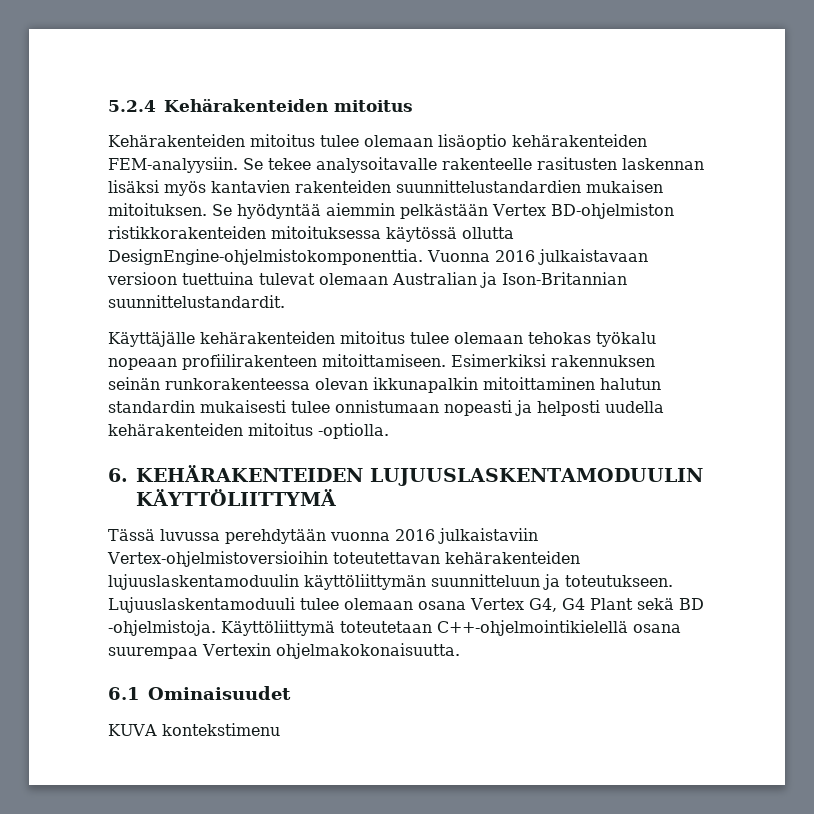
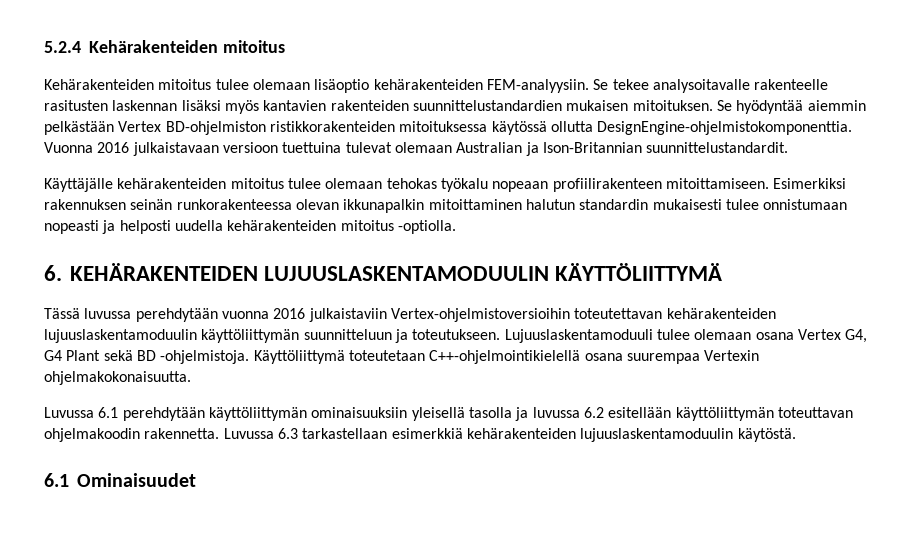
+ Luvussa 6.1 perehdytään käyttöliittymän ominaisuuksiin yleisellä tasolla ja luvussa 6.2 esitellään käyttöliittymän toteuttavan ohjelmakoodin rakennetta. Luvussa 6.3 tarkastellaan esimerkkiä kehärakenteiden lujuuslaskentamoduulin käytöstä.
- KUVA kontekstimenu

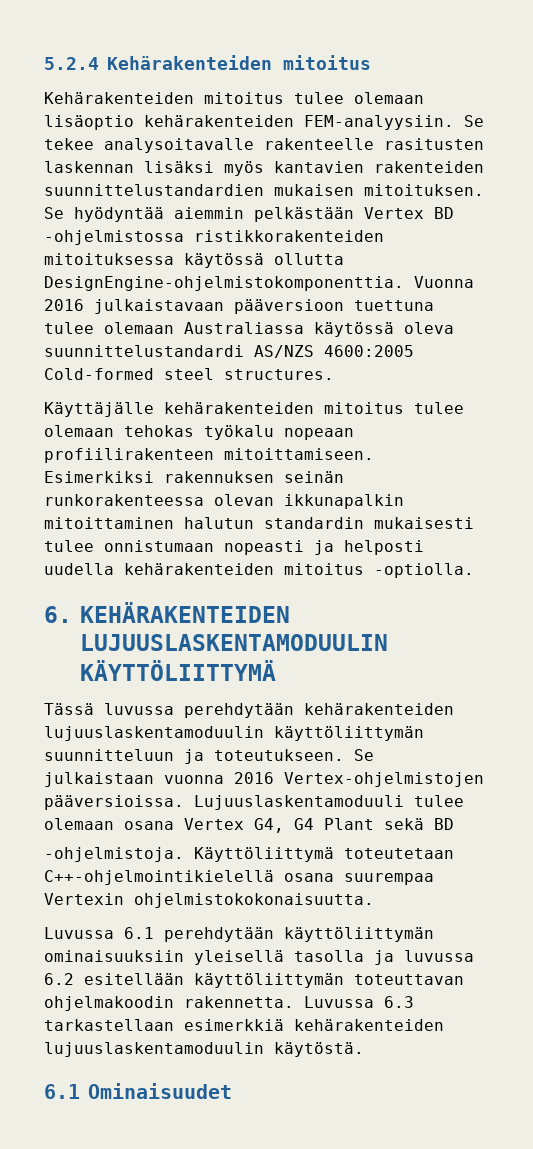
- Se hyödyntää aiemmin pelkästään Vertex BD-ohjelmiston ristikkorakenteiden mitoituksessa käytössä ollutta DesignEngine-ohjelmistokomponenttia.
+ Se hyödyntää aiemmin pelkästään Vertex BD -ohjelmistossa ristikkorakenteiden mitoituksessa käytössä ollutta DesignEngine-ohjelmistokomponenttia.
- Vuonna 2016 julkaistavaan versioon tuettuina tulevat olemaan Australian ja Ison-Britannian suunnittelustandardit.
+ Vuonna 2016 julkaistavaan pääversioon tuettuna tulee olemaan Australiassa käytössä oleva suunnittelustandardi AS/NZS 4600:2005 Cold-formed steel structures.
- Tässä luvussa perehdytään vuonna 2016 julkaistaviin Vertex-ohjelmistoversioihin toteutettavan kehärakenteiden lujuuslaskentamoduulin käyttöliittymän suunnitteluun ja toteutukseen.
+ Tässä luvussa perehdytään kehärakenteiden lujuuslaskentamoduulin käyttöliittymän suunnitteluun ja toteutukseen.
+ Se julkaistaan vuonna 2016 Vertex-ohjelmistojen pääversioissa.
- Lujuuslaskentamoduuli tulee olemaan osana Vertex G4, G4 Plant sekä BD -ohjelmistoja.
+ Lujuuslaskentamoduuli tulee olemaan osana Vertex G4, G4 Plant sekä BD
+ -ohjelmistoja.
- Käyttöliittymä toteutetaan C++-ohjelmointikielellä osana suurempaa Vertexin ohjelmakokonaisuutta.
+ Käyttöliittymä toteutetaan C++-ohjelmointikielellä osana suurempaa Vertexin ohjelmistokokonaisuutta.

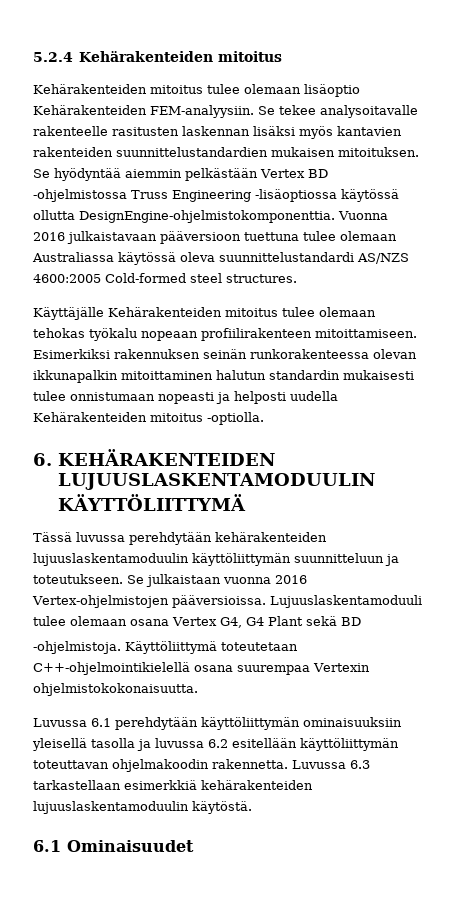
- Kehärakenteiden mitoitus tulee olemaan lisäoptio kehärakenteiden FEM-analyysiin.
+ Kehärakenteiden mitoitus tulee olemaan lisäoptio Kehärakenteiden FEM-analyysiin.
- Se hyödyntää aiemmin pelkästään Vertex BD -ohjelmistossa ristikkorakenteiden mitoituksessa käytössä ollutta DesignEngine-ohjelmistokomponenttia.
+ Se hyödyntää aiemmin pelkästään Vertex BD -ohjelmistossa Truss Engineering -lisäoptiossa käytössä ollutta DesignEngine-ohjelmistokomponenttia.
- Käyttäjälle kehärakenteiden mitoitus tulee olemaan tehokas työkalu nopeaan profiilirakenteen mitoittamiseen.
+ Käyttäjälle Kehärakenteiden mitoitus tulee olemaan tehokas työkalu nopeaan profiilirakenteen mitoittamiseen.
- Esimerkiksi rakennuksen seinän runkorakenteessa olevan ikkunapalkin mitoittaminen halutun standardin mukaisesti tulee onnistumaan nopeasti ja helposti uudella kehärakenteiden mitoitus -optiolla.
+ Esimerkiksi rakennuksen seinän runkorakenteessa olevan ikkunapalkin mitoittaminen halutun standardin mukaisesti tulee onnistumaan nopeasti ja helposti uudella Kehärakenteiden mitoitus -optiolla.

